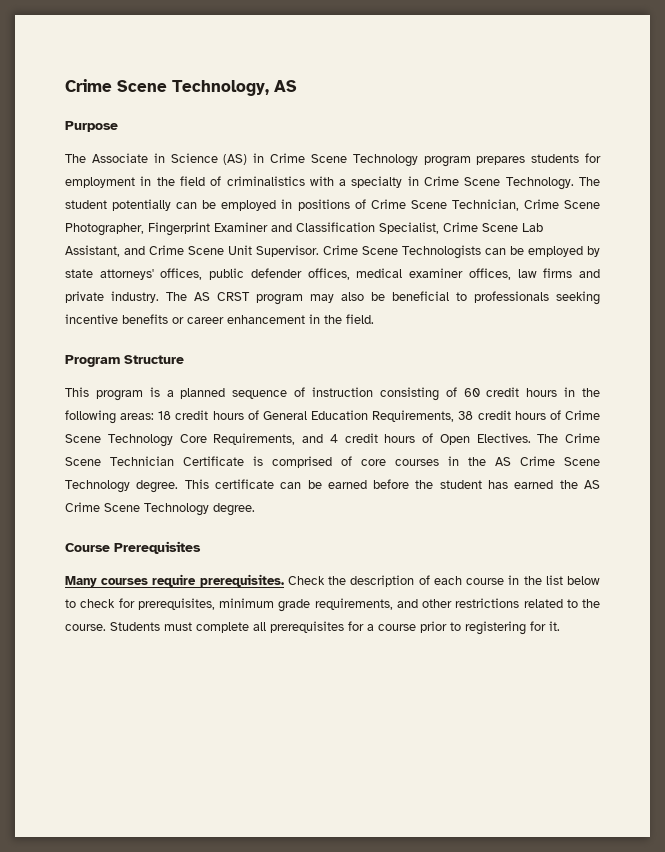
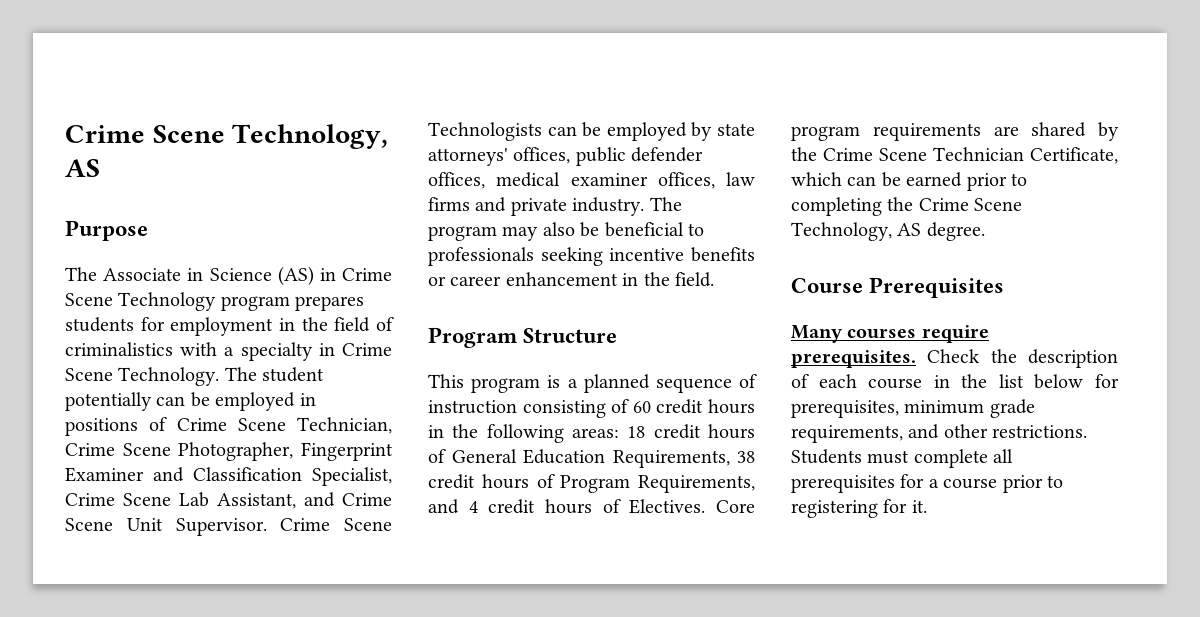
- The AS CRST program may also be beneficial to professionals seeking incentive benefits or career enhancement in the field.
+ The program may also be beneficial to professionals seeking incentive benefits or career enhancement in the field.
- This program is a planned sequence of instruction consisting of 60 credit hours in the following areas: 18 credit hours of General Education Requirements, 38 credit hours of Crime Scene Technology Core Requirements, and 4 credit hours of Open Electives. The Crime Scene Technician Certificate is comprised of core courses in the AS Crime Scene Technology degree. This certificate can be earned before the student has earned the AS Crime Scene Technology degree.
+ This program is a planned sequence of instruction consisting of 60 credit hours in the following areas: 18 credit hours of General Education Requirements, 38 credit hours of Program Requirements, and 4 credit hours of Electives. Core program requirements are shared by the Crime Scene Technician Certificate, which can be earned prior to completing the Crime Scene Technology, AS degree.
- Check the description of each course in the list below to check for prerequisites, minimum grade requirements, and other restrictions related to the course.
+ Check the description of each course in the list below for prerequisites, minimum grade requirements, and other restrictions.

